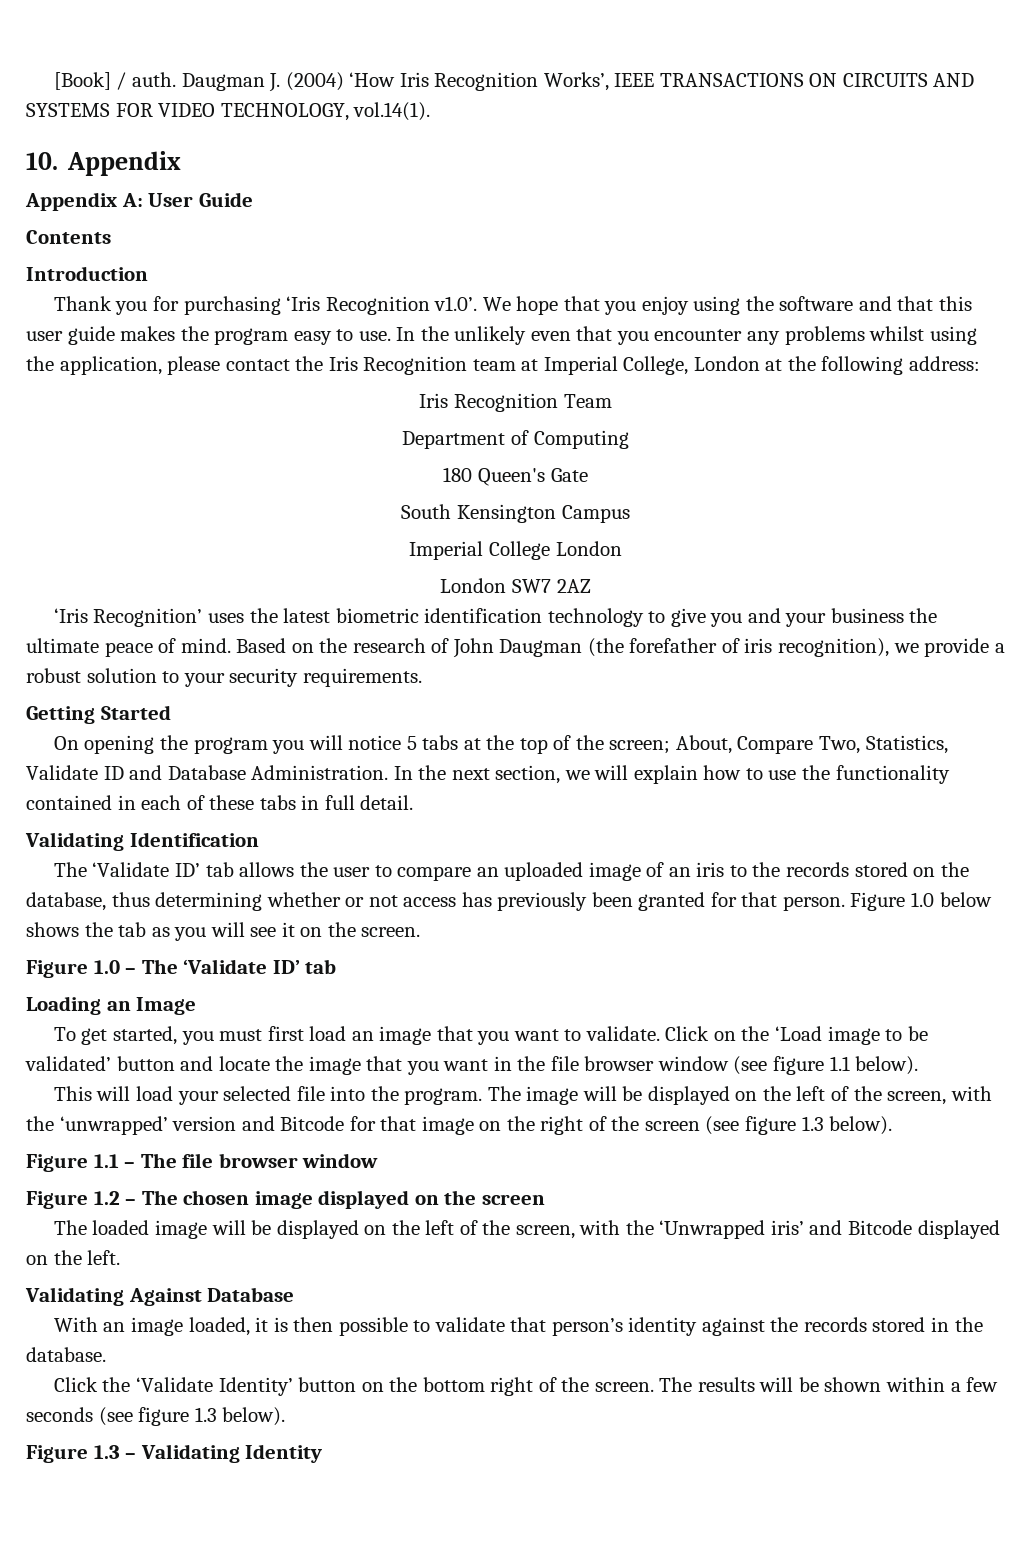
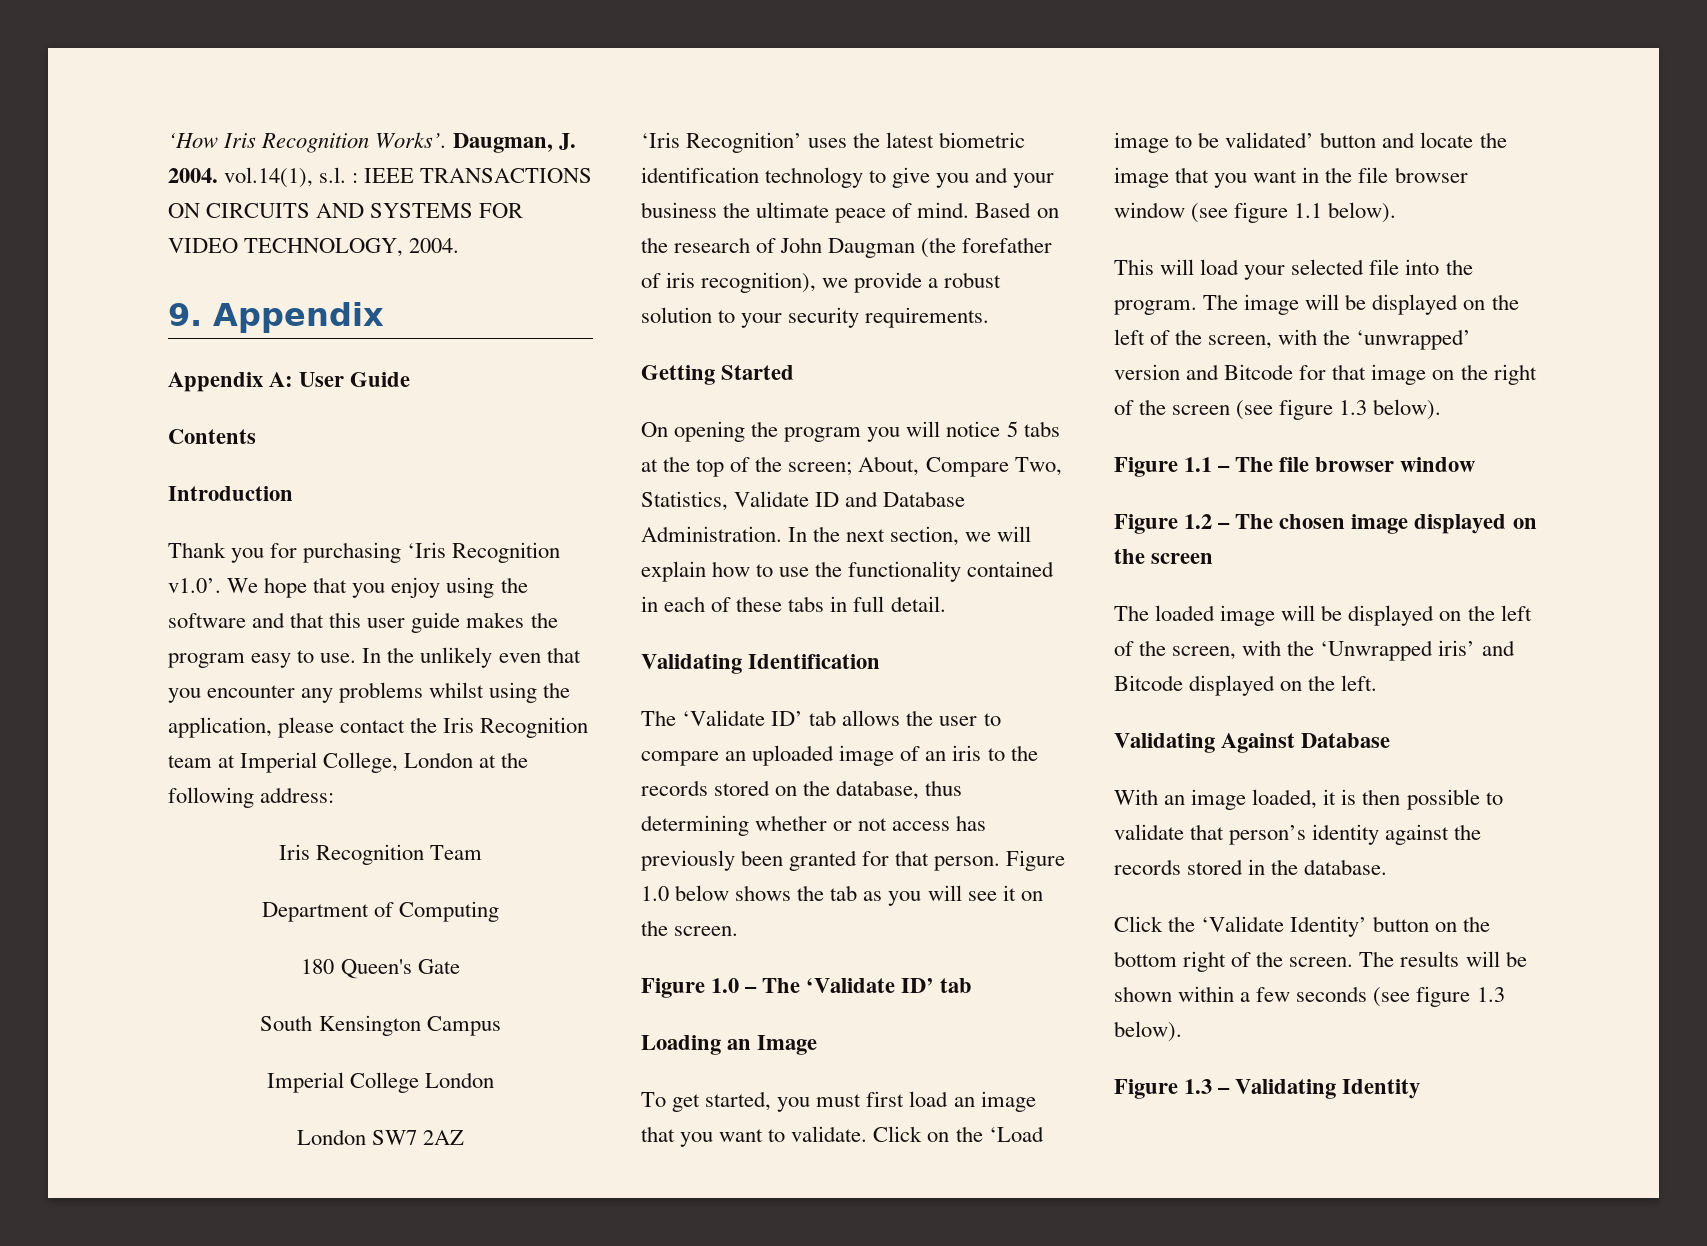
- [Book] / auth. Daugman J. (2004) ‘How Iris Recognition Works’, IEEE TRANSACTIONS ON CIRCUITS AND SYSTEMS FOR VIDEO TECHNOLOGY, vol.14(1).
- 10. Appendix
+ ‘How Iris Recognition Works’. Daugman, J. 2004. vol.14(1), s.l. : IEEE TRANSACTIONS ON CIRCUITS AND SYSTEMS FOR VIDEO TECHNOLOGY, 2004.
+ 9. Appendix

